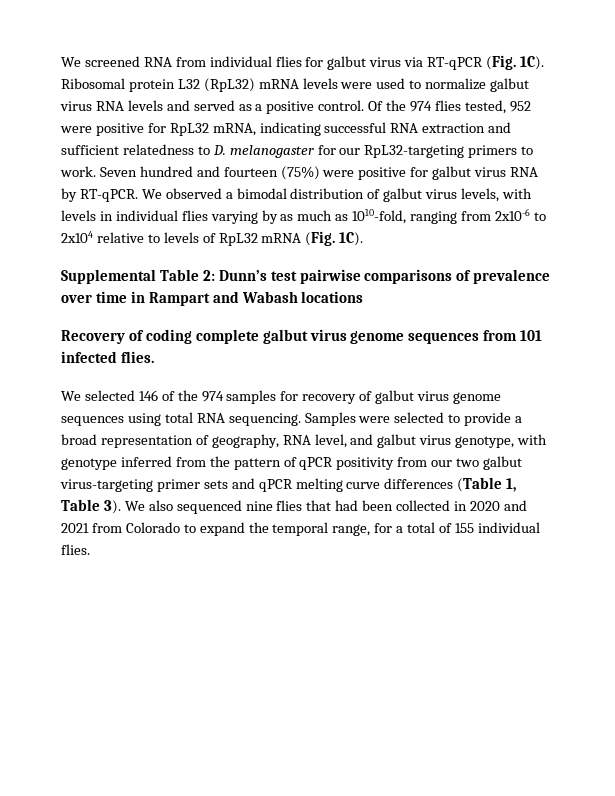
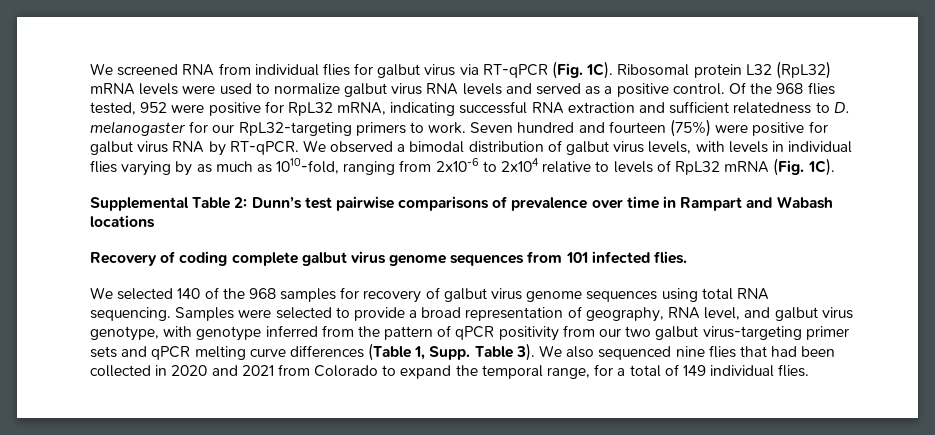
- Of the 974 flies tested, 952 were positive for RpL32 mRNA, indicating successful RNA extraction and sufficient relatedness to D. melanogaster for our RpL32-targeting primers to work.
+ Of the 968 flies tested, 952 were positive for RpL32 mRNA, indicating successful RNA extraction and sufficient relatedness to D. melanogaster for our RpL32-targeting primers to work.
- We selected 146 of the 974 samples for recovery of galbut virus genome sequences using total RNA sequencing.
+ We selected 140 of the 968 samples for recovery of galbut virus genome sequences using total RNA sequencing.
- Samples were selected to provide a broad representation of geography, RNA level, and galbut virus genotype, with genotype inferred from the pattern of qPCR positivity from our two galbut virus-targeting primer sets and qPCR melting curve differences (Table 1, Table 3).
+ Samples were selected to provide a broad representation of geography, RNA level, and galbut virus genotype, with genotype inferred from the pattern of qPCR positivity from our two galbut virus-targeting primer sets and qPCR melting curve differences (Table 1, Supp. Table 3).
- We also sequenced nine flies that had been collected in 2020 and 2021 from Colorado to expand the temporal range, for a total of 155 individual flies.
+ We also sequenced nine flies that had been collected in 2020 and 2021 from Colorado to expand the temporal range, for a total of 149 individual flies.

